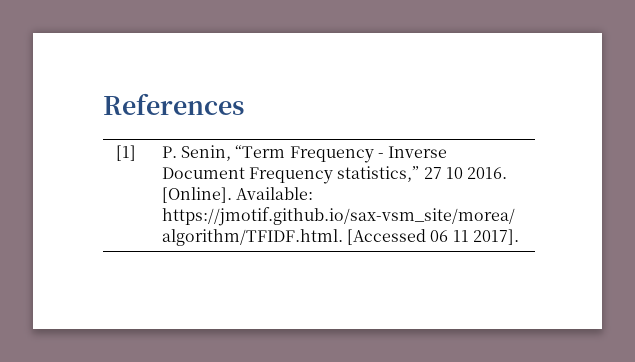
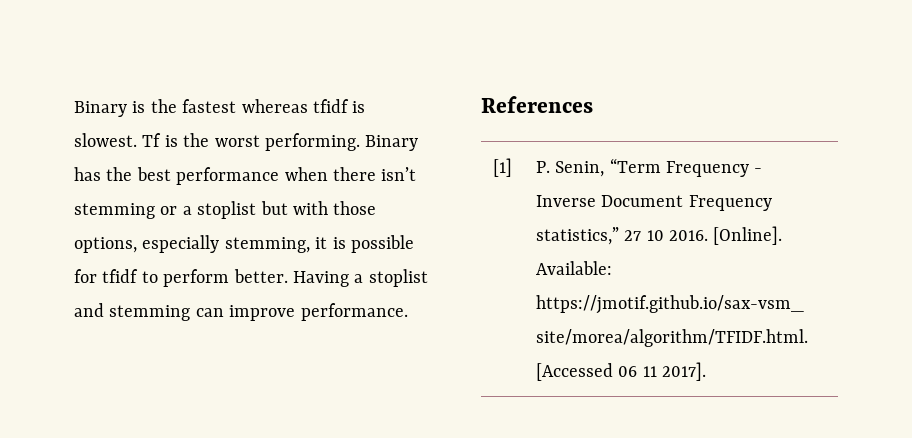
+ Binary is the fastest whereas tfidf is slowest. Tf is the worst performing. Binary has the best performance when there isn’t stemming or a stoplist but with those options, especially stemming, it is possible for tfidf to perform better. Having a stoplist and stemming can improve performance.

